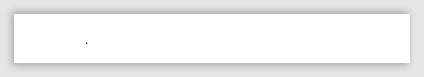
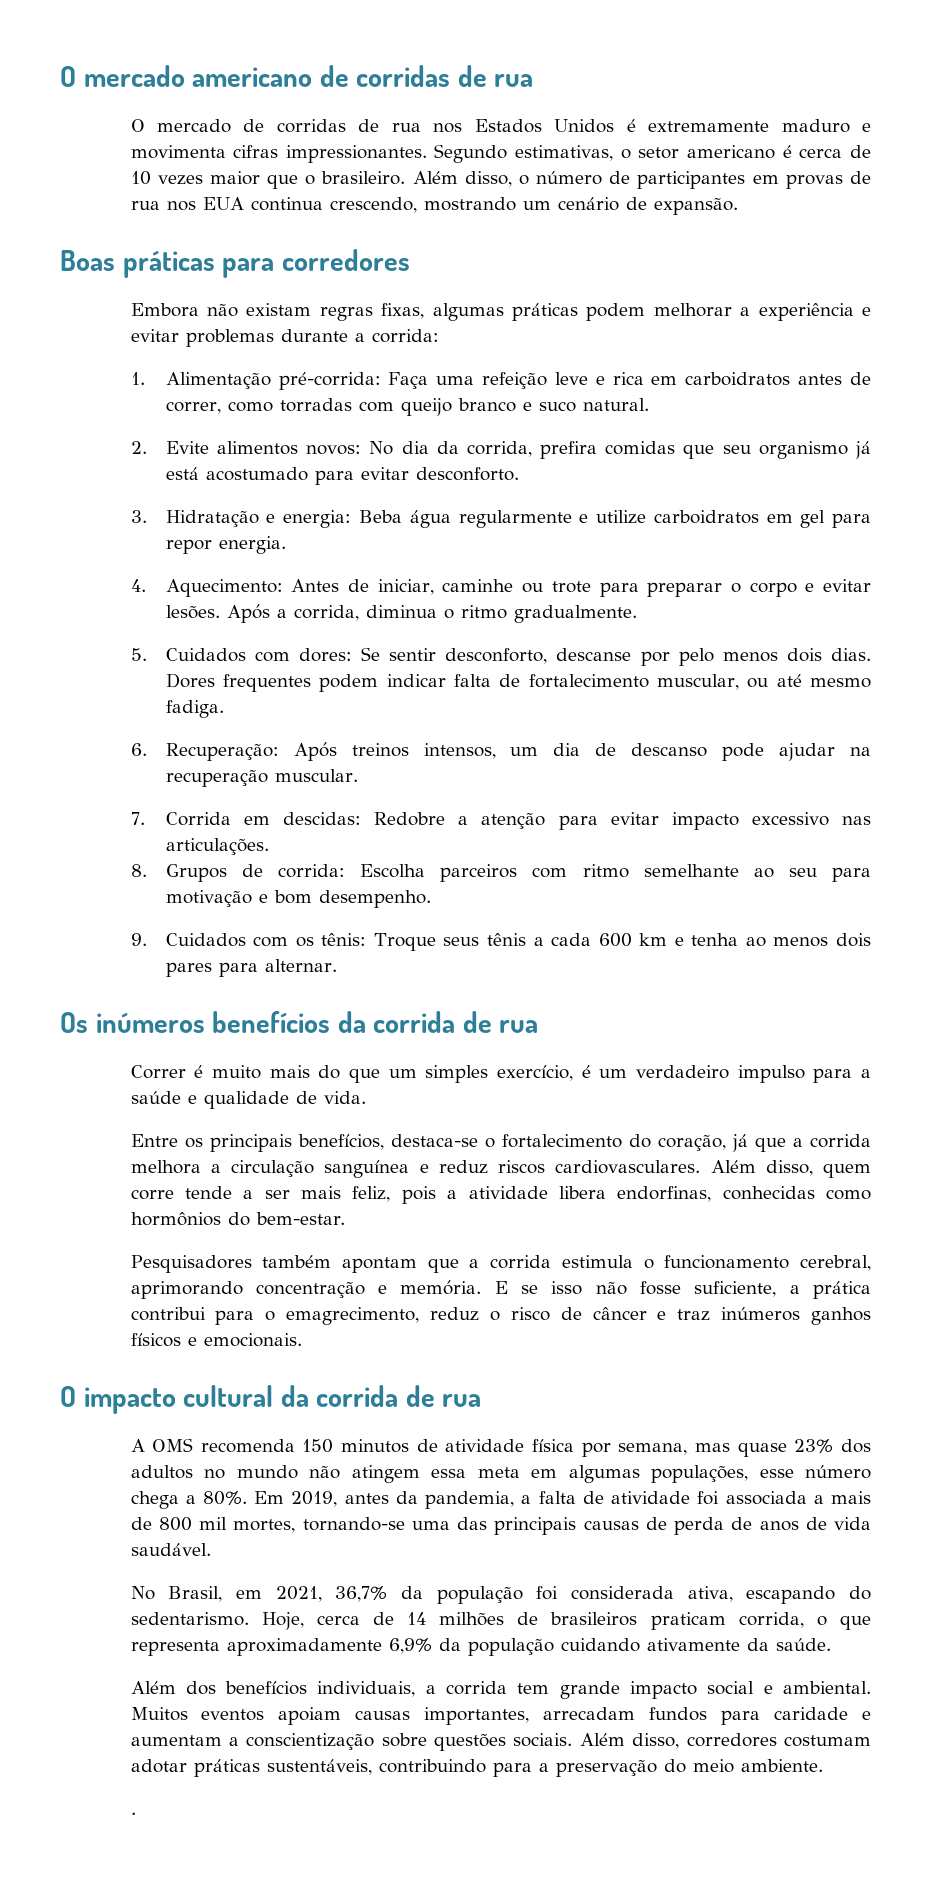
+ O mercado americano de corridas de rua
+ O mercado de corridas de rua nos Estados Unidos é extremamente maduro e movimenta cifras impressionantes. Segundo estimativas, o setor americano é cerca de 10 vezes maior que o brasileiro. Além disso, o número de participantes em provas de rua nos EUA continua crescendo, mostrando um cenário de expansão.
+ Boas práticas para corredores
+ Embora não existam regras fixas, algumas práticas podem melhorar a experiência e evitar problemas durante a corrida:
+ 1. Alimentação pré-corrida: Faça uma refeição leve e rica em carboidratos antes de correr, como torradas com queijo branco e suco natural.
+ 2. Evite alimentos novos: No dia da corrida, prefira comidas que seu organismo já está acostumado para evitar desconforto.
+ 3. Hidratação e energia: Beba água regularmente e utilize carboidratos em gel para repor energia.
+ 4. Aquecimento: Antes de iniciar, caminhe ou trote para preparar o corpo e evitar lesões. Após a corrida, diminua o ritmo gradualmente.
+ 5. Cuidados com dores: Se sentir desconforto, descanse por pelo menos dois dias. Dores frequentes podem indicar falta de fortalecimento muscular, ou até mesmo fadiga.
+ 6. Recuperação: Após treinos intensos, um dia de descanso pode ajudar na recuperação muscular.
+ 7. Corrida em descidas: Redobre a atenção para evitar impacto excessivo nas articulações.
+ 8. Grupos de corrida: Escolha parceiros com ritmo semelhante ao seu para motivação e bom desempenho.
+ 9. Cuidados com os tênis: Troque seus tênis a cada 600 km e tenha ao menos dois pares para alternar.
+ Os inúmeros benefícios da corrida de rua
+ Correr é muito mais do que um simples exercício, é um verdadeiro impulso para a saúde e qualidade de vida.
+ Entre os principais benefícios, destaca-se o fortalecimento do coração, já que a corrida melhora a circulação sanguínea e reduz riscos cardiovasculares. Além disso, quem corre tende a ser mais feliz, pois a atividade libera endorfinas, conhecidas como hormônios do bem-estar.
+ Pesquisadores também apontam que a corrida estimula o funcionamento cerebral, aprimorando concentração e memória. E se isso não fosse suficiente, a prática contribui para o emagrecimento, reduz o risco de câncer e traz inúmeros ganhos físicos e emocionais.
+ O impacto cultural da corrida de rua
+ A OMS recomenda 150 minutos de atividade física por semana, mas quase 23% dos adultos no mundo não atingem essa meta em algumas populações, esse número chega a 80%. Em 2019, antes da pandemia, a falta de atividade foi associada a mais de 800 mil mortes, tornando-se uma das principais causas de perda de anos de vida saudável.
+ No Brasil, em 2021, 36,7% da população foi considerada ativa, escapando do sedentarismo. Hoje, cerca de 14 milhões de brasileiros praticam corrida, o que representa aproximadamente 6,9% da população cuidando ativamente da saúde.
+ Além dos benefícios individuais, a corrida tem grande impacto social e ambiental. Muitos eventos apoiam causas importantes, arrecadam fundos para caridade e aumentam a conscientização sobre questões sociais. Além disso, corredores costumam adotar práticas sustentáveis, contribuindo para a preservação do meio ambiente.

